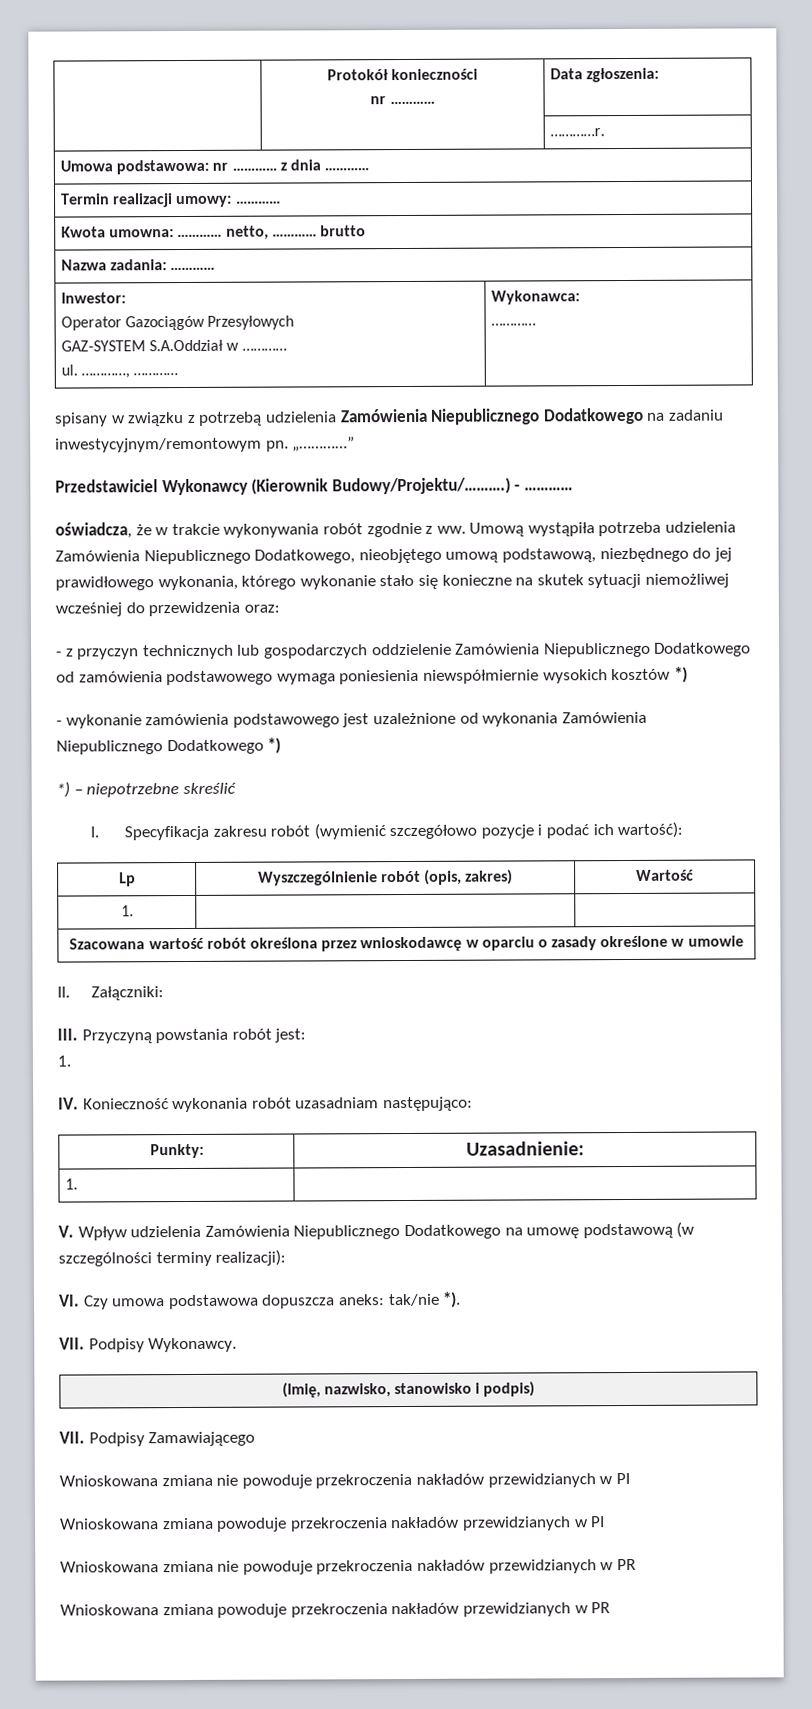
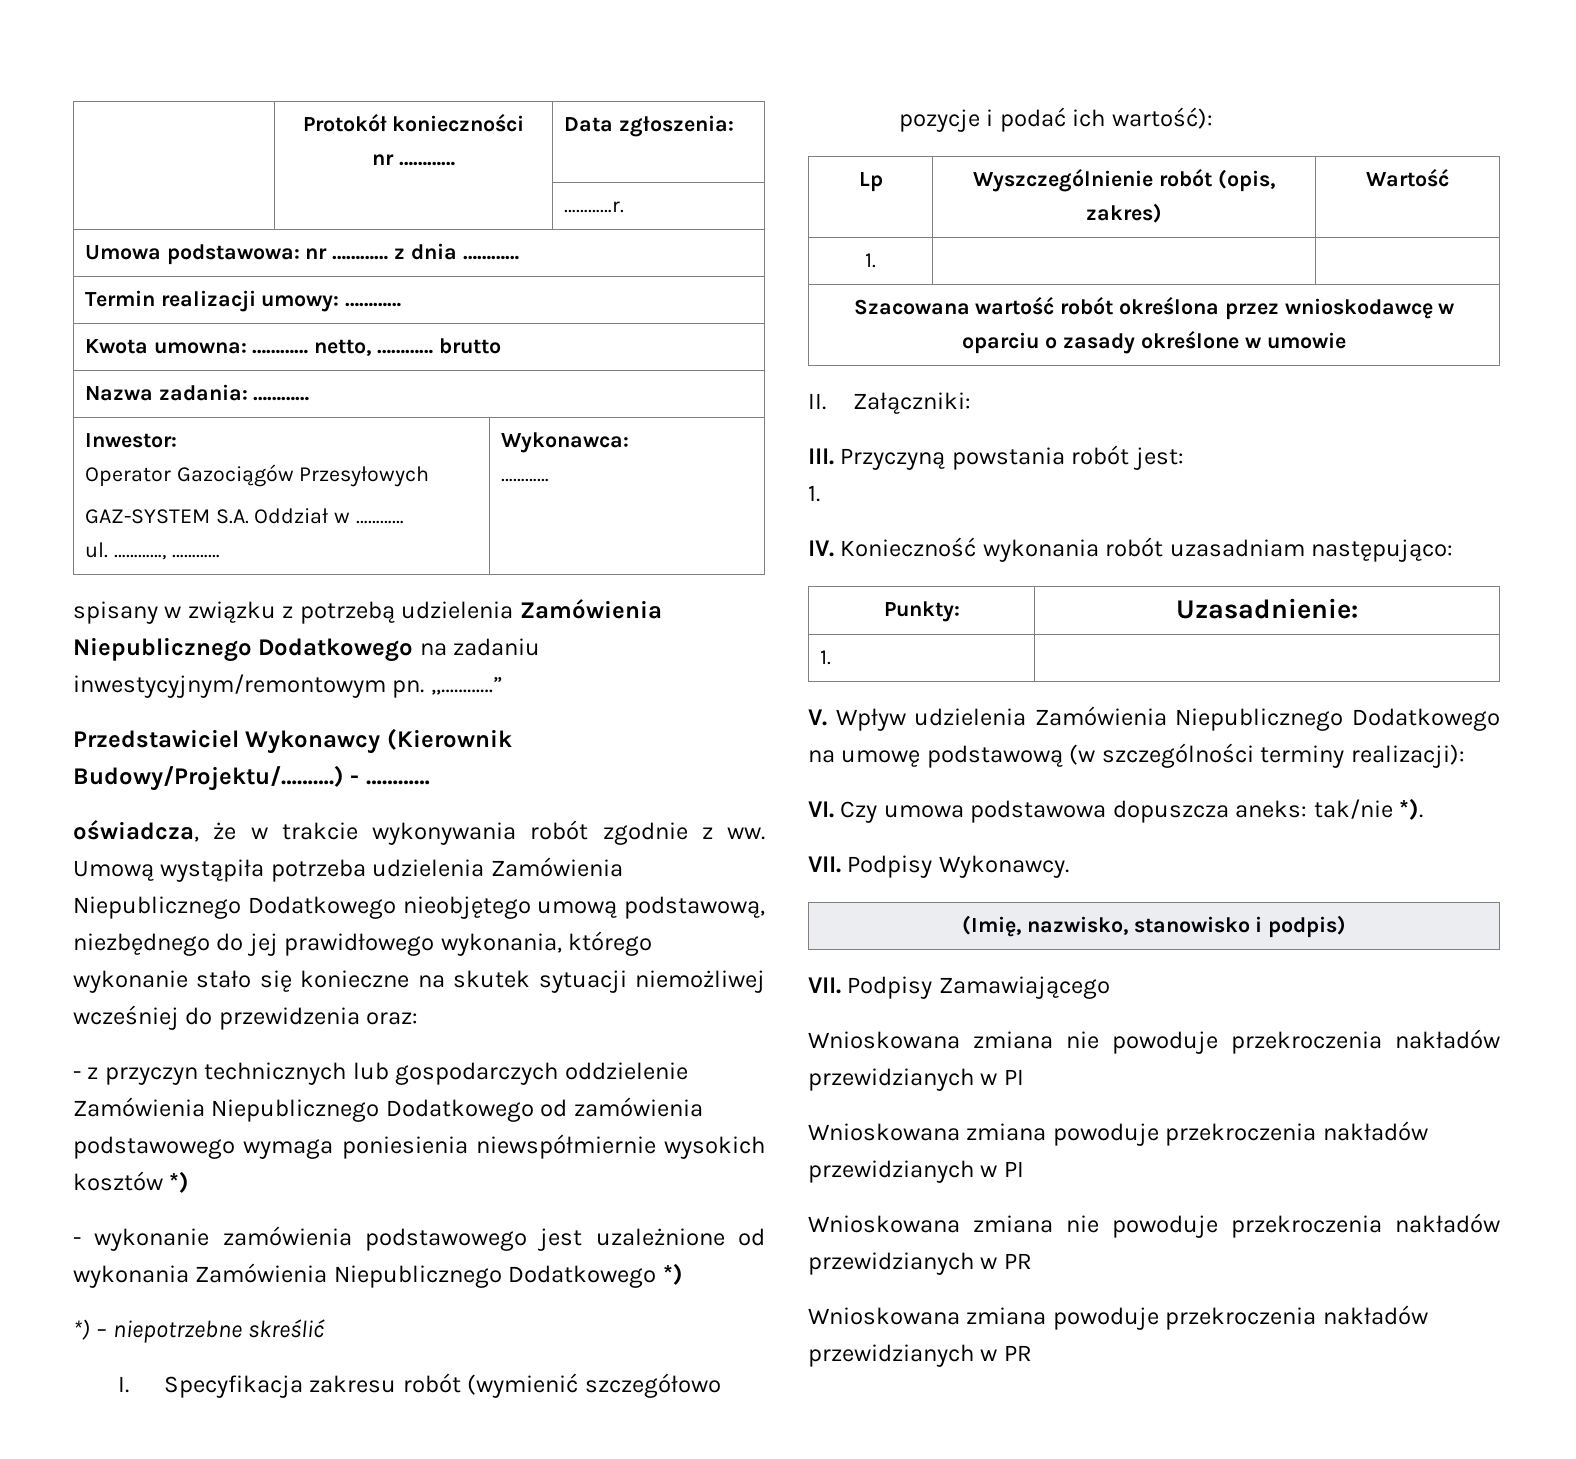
  Inwestor:
  Operator Gazociągów Przesyłowych
- GAZ-SYSTEM S.A.Oddział w …………
+ GAZ-SYSTEM S.A. Oddział w …………
- Umową wystąpiła potrzeba udzielenia Zamówienia Niepublicznego Dodatkowego, nieobjętego umową podstawową, niezbędnego do jej prawidłowego wykonania, którego wykonanie stało się konieczne na skutek sytuacji niemożliwej wcześniej do przewidzenia oraz:
+ Umową wystąpiła potrzeba udzielenia Zamówienia Niepublicznego Dodatkowego nieobjętego umową podstawową, niezbędnego do jej prawidłowego wykonania, którego wykonanie stało się konieczne na skutek sytuacji niemożliwej wcześniej do przewidzenia oraz:

